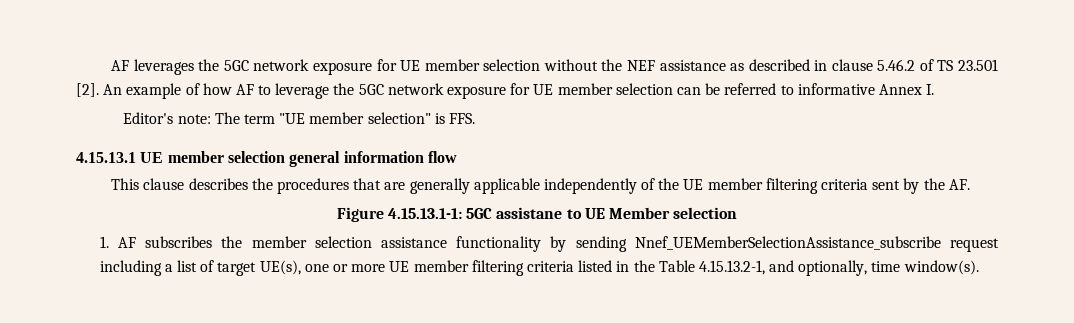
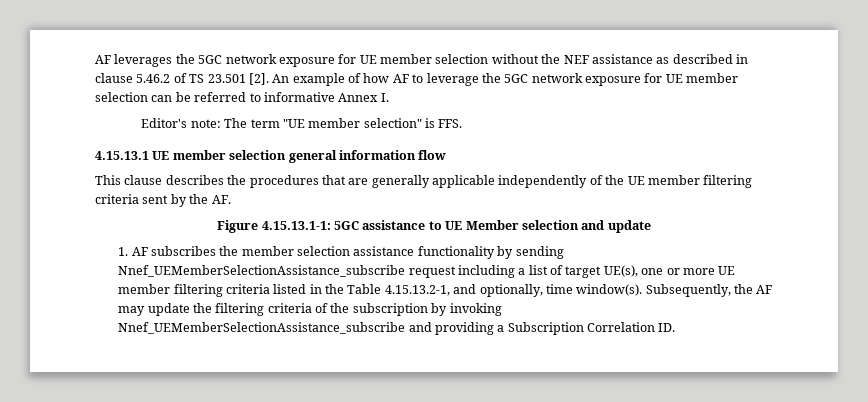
- Figure 4.15.13.1-1: 5GC assistane to UE Member selection
+ Figure 4.15.13.1-1: 5GC assistance to UE Member selection and update
+ Subsequently, the AF may update the filtering criteria of the subscription by invoking Nnef_UEMemberSelectionAssistance_subscribe and providing a Subscription Correlation ID.

